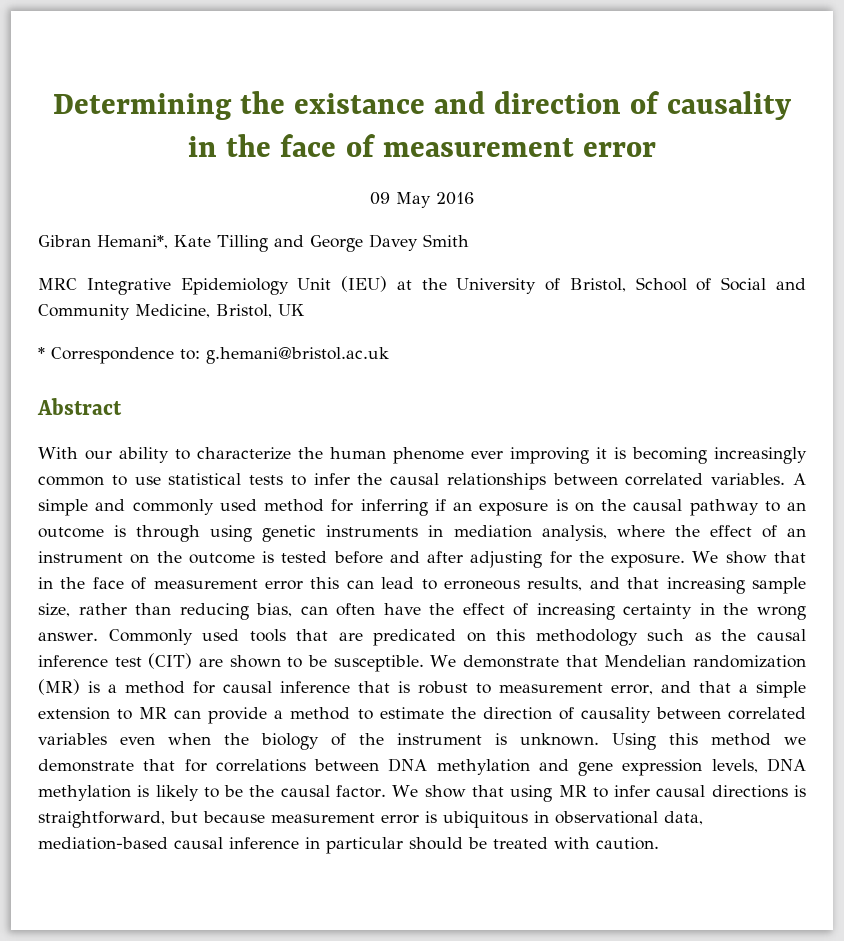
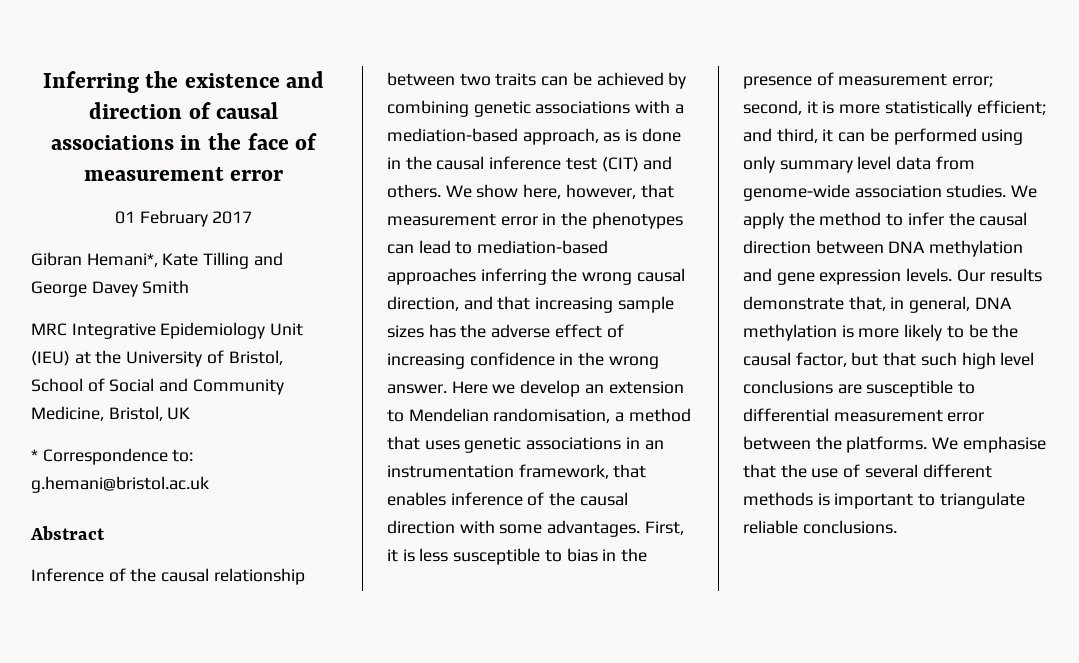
- Determining the existance and direction of causality in the face of measurement error
+ Inferring the existence and direction of causal associations in the face of measurement error
- 09 May 2016
+ 01 February 2017
- With our ability to characterize the human phenome ever improving it is becoming increasingly common to use statistical tests to infer the causal relationships between correlated variables. A simple and commonly used method for inferring if an exposure is on the causal pathway to an outcome is through using genetic instruments in mediation analysis, where the effect of an instrument on the outcome is tested before and after adjusting for the exposure. We show that in the face of measurement error this can lead to erroneous results, and that increasing sample size, rather than reducing bias, can often have the effect of increasing certainty in the wrong answer. Commonly used tools that are predicated on this methodology such as the causal inference test (CIT) are shown to be susceptible. We demonstrate that Mendelian randomization (MR) is a method for causal inference that is robust to measurement error, and that a simple extension to MR can provide a method to estimate the direction of causality between correlated variables even when the biology of the instrument is unknown. Using this method we demonstrate that for correlations between DNA methylation and gene expression levels, DNA methylation is likely to be the causal factor. We show that using MR to infer causal directions is straightforward, but because measurement error is ubiquitous in observational data, mediation-based causal inference in particular should be treated with caution.
+ Inference of the causal relationship between two traits can be achieved by combining genetic associations with a mediation-based approach, as is done in the causal inference test (CIT) and others. We show here, however, that measurement error in the phenotypes can lead to mediation-based approaches inferring the wrong causal direction, and that increasing sample sizes has the adverse effect of increasing confidence in the wrong answer. Here we develop an extension to Mendelian randomisation, a method that uses genetic associations in an instrumentation framework, that enables inference of the causal direction with some advantages. First, it is less susceptible to bias in the presence of measurement error; second, it is more statistically efficient; and third, it can be performed using only summary level data from genome-wide association studies. We apply the method to infer the causal direction between DNA methylation and gene expression levels. Our results demonstrate that, in general, DNA methylation is more likely to be the causal factor, but that such high level conclusions are susceptible to differential measurement error between the platforms. We emphasise that the use of several different methods is important to triangulate reliable conclusions.

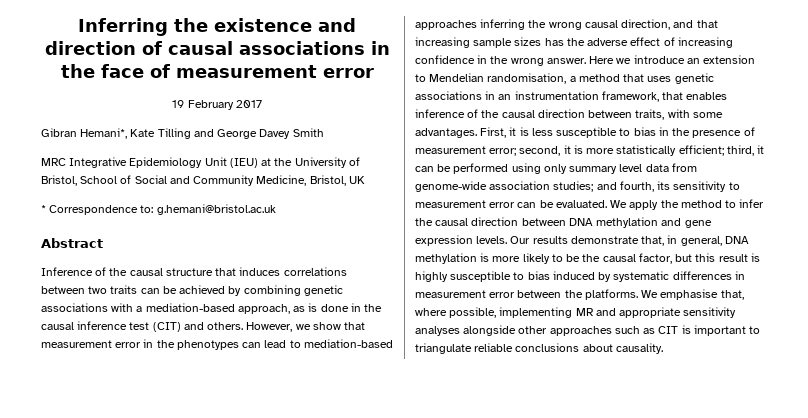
- 01 February 2017
+ 19 February 2017
- Inference of the causal relationship between two traits can be achieved by combining genetic associations with a mediation-based approach, as is done in the causal inference test (CIT) and others.
+ Inference of the causal structure that induces correlations between two traits can be achieved by combining genetic associations with a mediation-based approach, as is done in the causal inference test (CIT) and others.
- We show here, however, that measurement error in the phenotypes can lead to mediation-based approaches inferring the wrong causal direction, and that increasing sample sizes has the adverse effect of increasing confidence in the wrong answer.
+ However, we show that measurement error in the phenotypes can lead to mediation-based approaches inferring the wrong causal direction, and that increasing sample sizes has the adverse effect of increasing confidence in the wrong answer.
- Here we develop an extension to Mendelian randomisation, a method that uses genetic associations in an instrumentation framework, that enables inference of the causal direction with some advantages.
+ Here we introduce an extension to Mendelian randomisation, a method that uses genetic associations in an instrumentation framework, that enables inference of the causal direction between traits, with some advantages.
- First, it is less susceptible to bias in the presence of measurement error; second, it is more statistically efficient; and third, it can be performed using only summary level data from genome-wide association studies.
+ First, it is less susceptible to bias in the presence of measurement error; second, it is more statistically efficient; third, it can be performed using only summary level data from genome-wide association studies; and fourth, its sensitivity to measurement error can be evaluated.
- Our results demonstrate that, in general, DNA methylation is more likely to be the causal factor, but that such high level conclusions are susceptible to differential measurement error between the platforms.
+ Our results demonstrate that, in general, DNA methylation is more likely to be the causal factor, but this result is highly susceptible to bias induced by systematic differences in measurement error between the platforms.
- We emphasise that the use of several different methods is important to triangulate reliable conclusions.
+ We emphasise that, where possible, implementing MR and appropriate sensitivity analyses alongside other approaches such as CIT is important to triangulate reliable conclusions about causality.

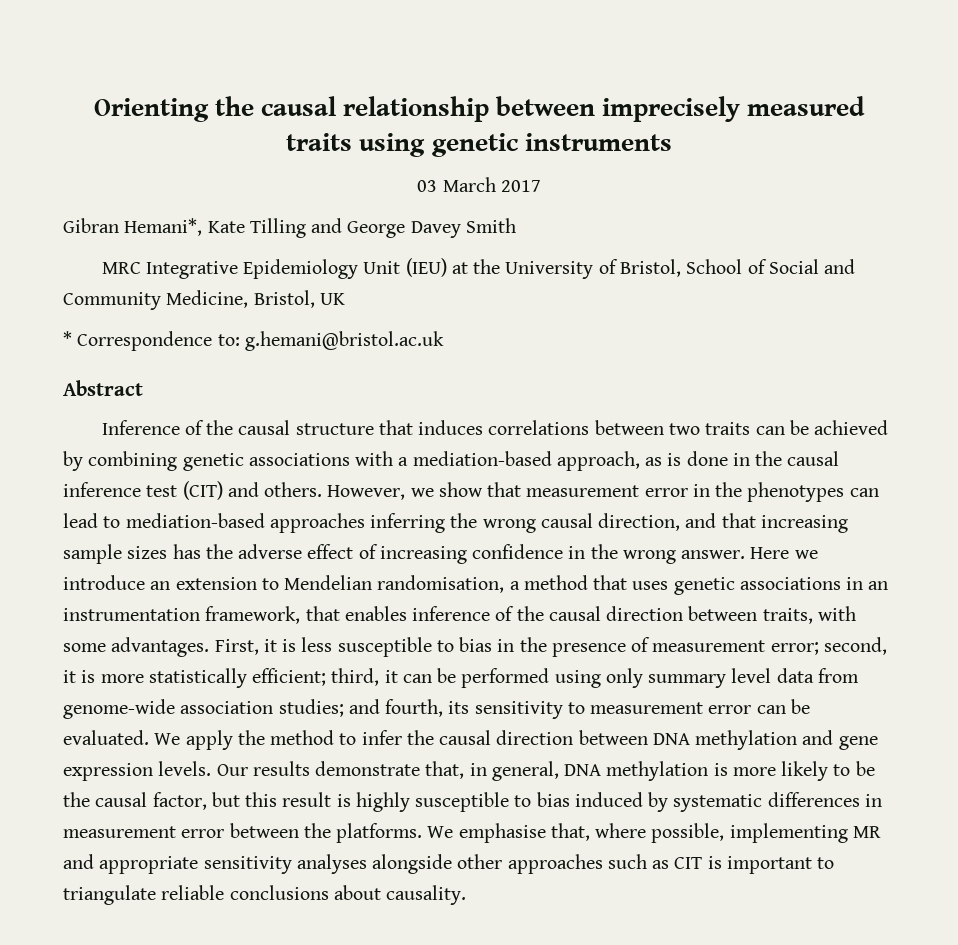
- Inferring the existence and direction of causal associations in the face of measurement error
- 19 February 2017
+ Orienting the causal relationship between imprecisely measured traits using genetic instruments
+ 03 March 2017

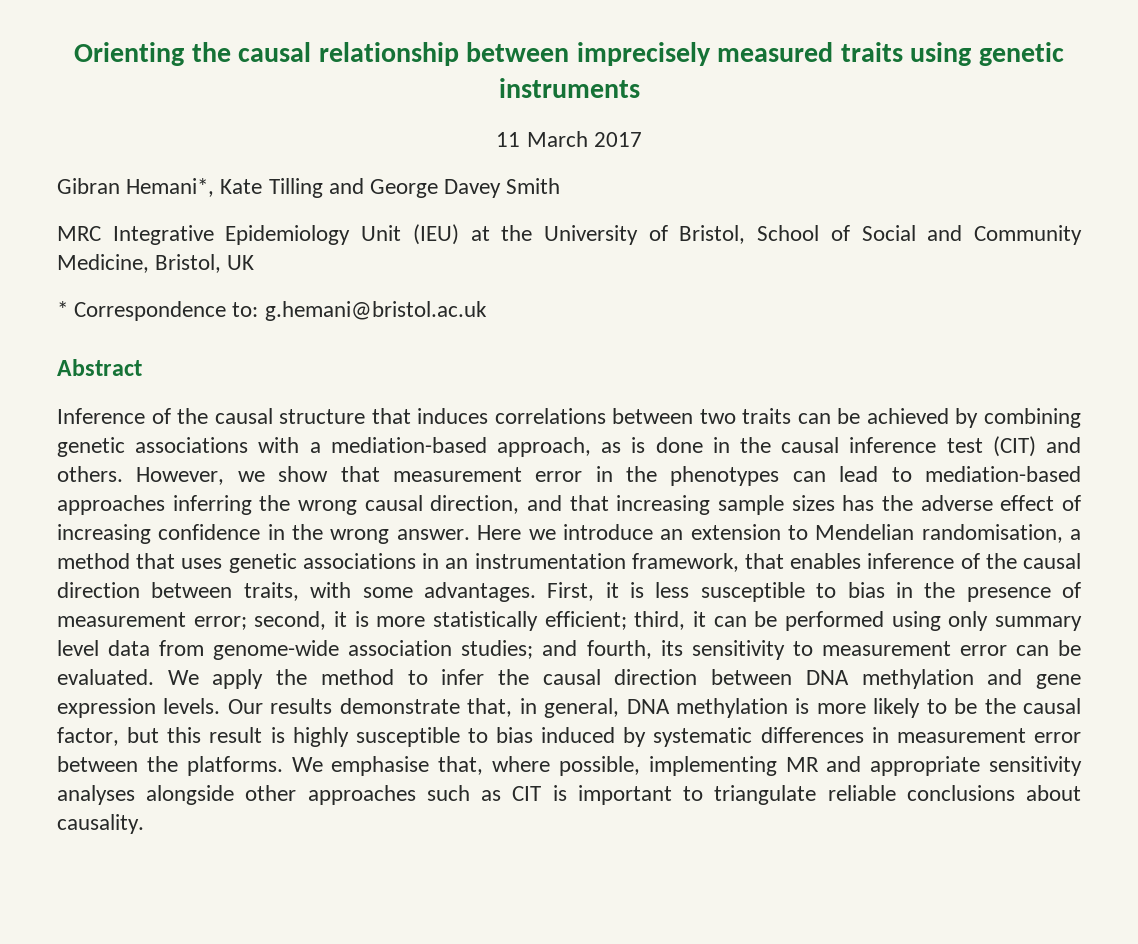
- 03 March 2017
+ 11 March 2017

